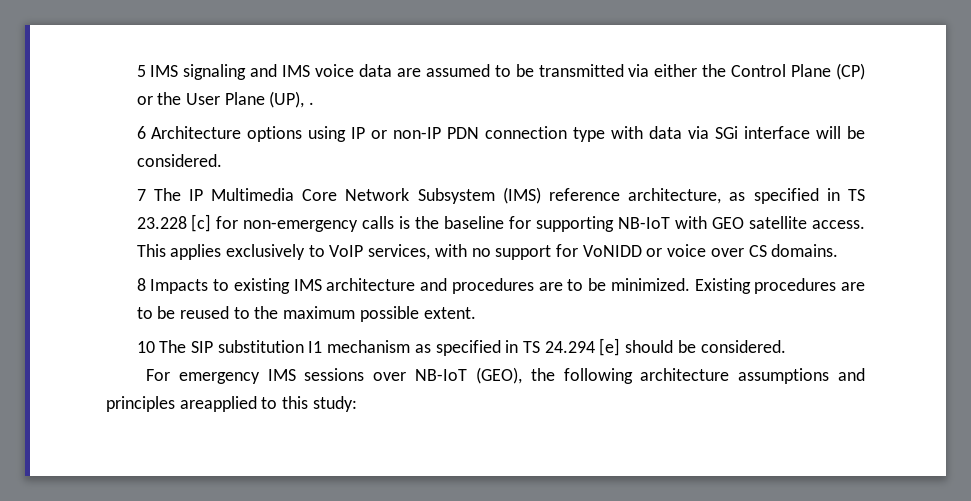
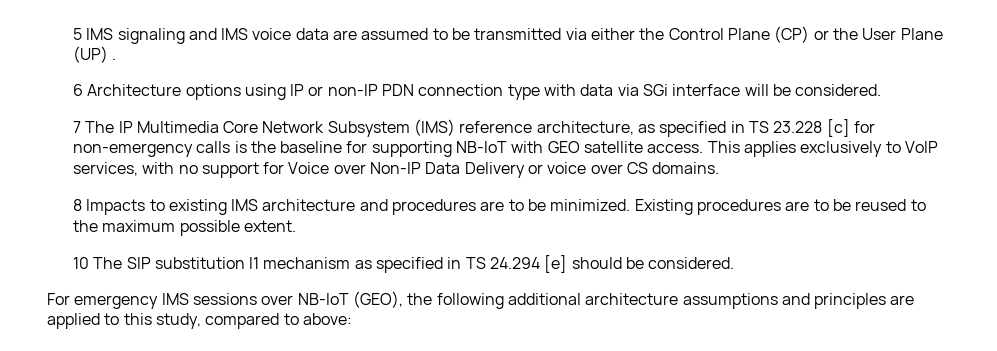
- 5 IMS signaling and IMS voice data are assumed to be transmitted via either the Control Plane (CP) or the User Plane (UP), .
+ 5 IMS signaling and IMS voice data are assumed to be transmitted via either the Control Plane (CP) or the User Plane (UP) .
- This applies exclusively to VoIP services, with no support for VoNIDD or voice over CS domains.
+ This applies exclusively to VoIP services, with no support for Voice over Non-IP Data Delivery or voice over CS domains.
- For emergency IMS sessions over NB-IoT (GEO), the following architecture assumptions and principles areapplied to this study:
+ For emergency IMS sessions over NB-IoT (GEO), the following additional architecture assumptions and principles are applied to this study, compared to above:

